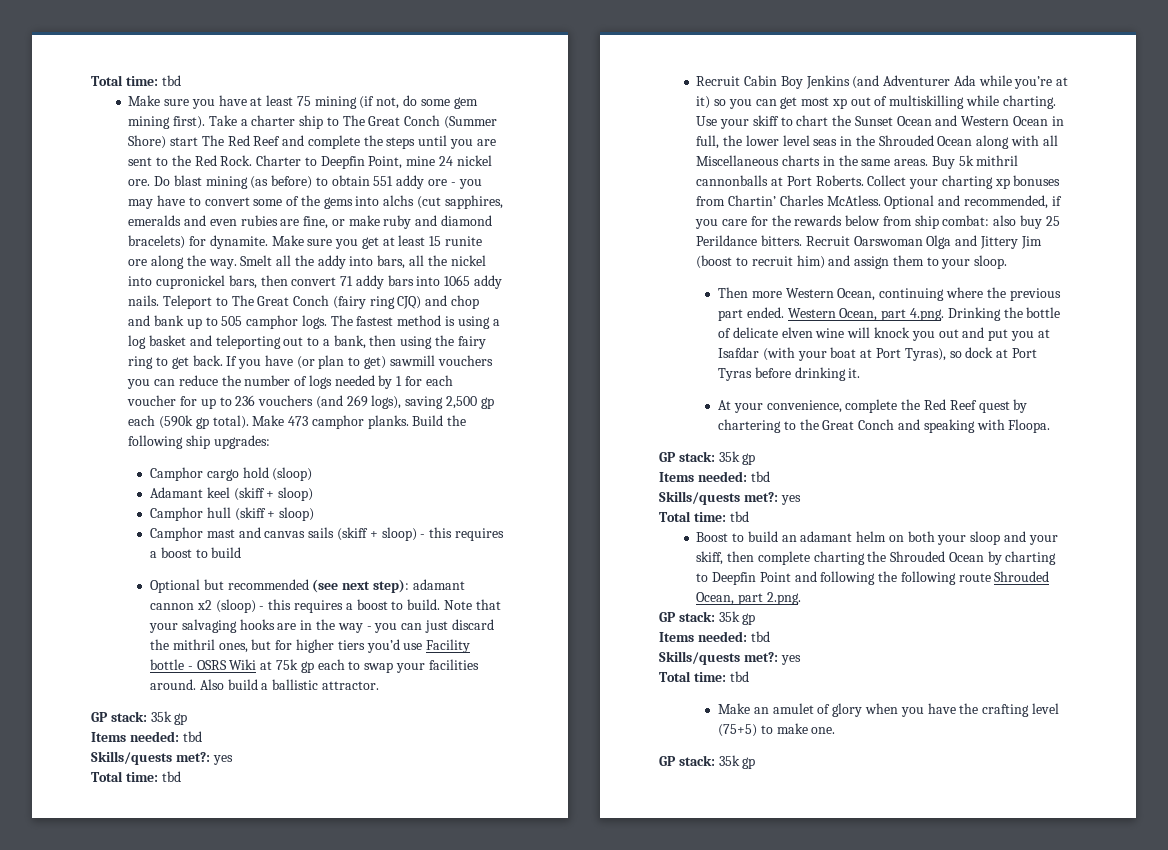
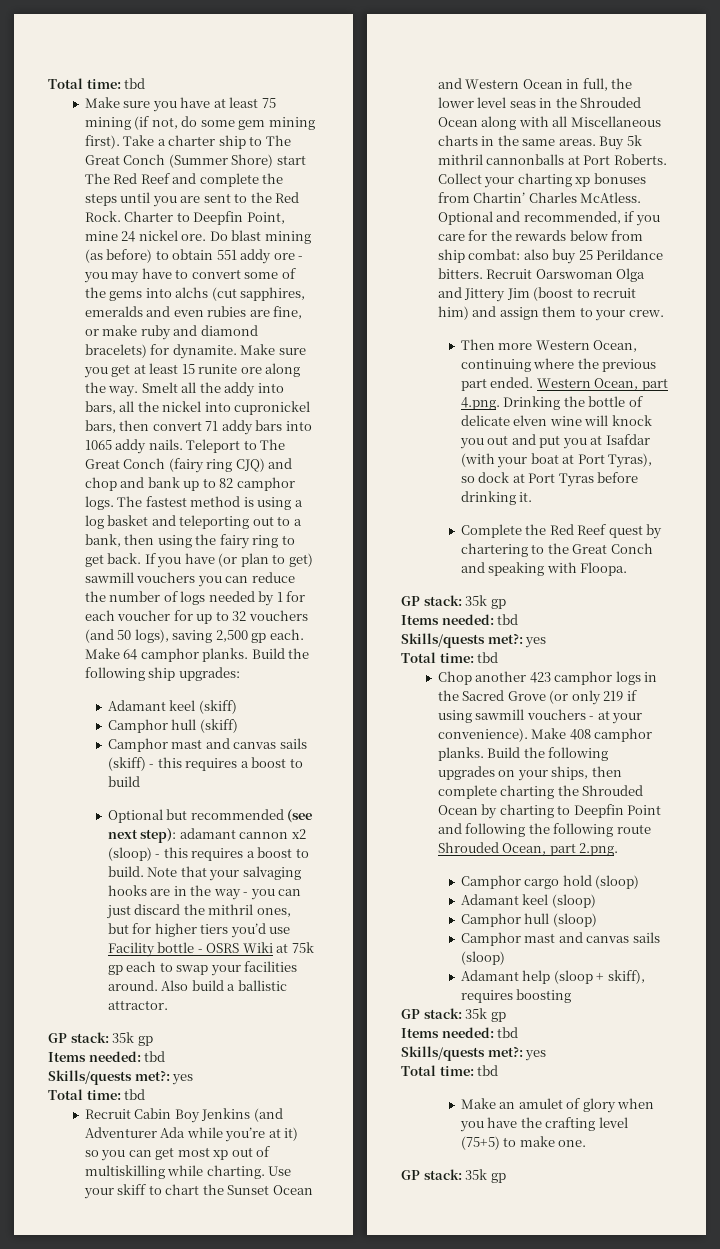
- Teleport to The Great Conch (fairy ring CJQ) and chop and bank up to 505 camphor logs.
+ Teleport to The Great Conch (fairy ring CJQ) and chop and bank up to 82 camphor logs.
- If you have (or plan to get) sawmill vouchers you can reduce the number of logs needed by 1 for each voucher for up to 236 vouchers (and 269 logs), saving 2,500 gp each (590k gp total). Make 473 camphor planks.
+ If you have (or plan to get) sawmill vouchers you can reduce the number of logs needed by 1 for each voucher for up to 32 vouchers (and 50 logs), saving 2,500 gp each. Make 64 camphor planks.
- Camphor cargo hold (sloop)
- Adamant keel (skiff + sloop)
- Camphor hull (skiff + sloop)
- Camphor mast and canvas sails (skiff + sloop) - this requires a boost to build
+ Adamant keel (skiff)
+ Camphor hull (skiff)
+ Camphor mast and canvas sails (skiff) - this requires a boost to build
- Recruit Oarswoman Olga and Jittery Jim (boost to recruit him) and assign them to your sloop.
+ Recruit Oarswoman Olga and Jittery Jim (boost to recruit him) and assign them to your crew.
- At your convenience, complete the Red Reef quest by chartering to the Great Conch and speaking with Floopa.
+ Complete the Red Reef quest by chartering to the Great Conch and speaking with Floopa.
- Boost to build an adamant helm on both your sloop and your skiff, then complete charting the Shrouded Ocean by charting to Deepfin Point and following the following route Shrouded Ocean, part 2.png.
+ Chop another 423 camphor logs in the Sacred Grove (or only 219 if using sawmill vouchers - at your convenience). Make 408 camphor planks. Build the following upgrades on your ships, then complete charting the Shrouded Ocean by charting to Deepfin Point and following the following route Shrouded Ocean, part 2.png.
+ Camphor cargo hold (sloop)
+ Adamant keel (sloop)
+ Camphor hull (sloop)
+ Camphor mast and canvas sails (sloop)
+ Adamant help (sloop + skiff), requires boosting

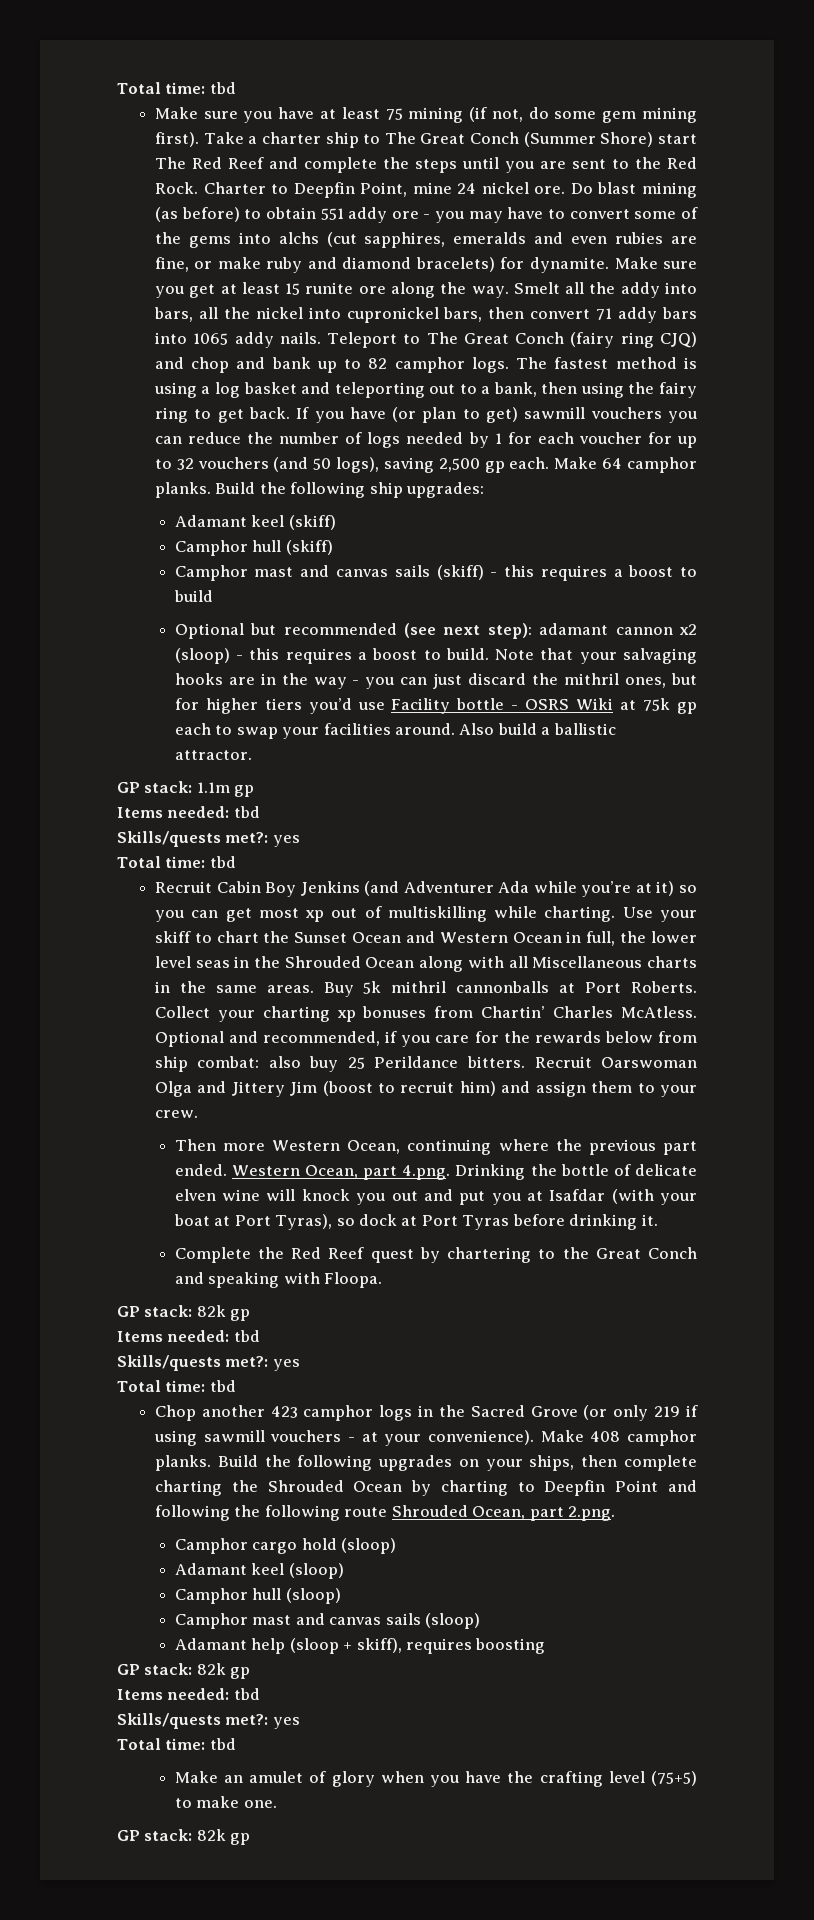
  Also build a ballistic attractor.
- GP stack: 35k gp
+ GP stack: 1.1m gp
  Complete the Red Reef quest by chartering to the Great Conch and speaking with Floopa.
- GP stack: 35k gp
+ GP stack: 82k gp
  Adamant help (sloop + skiff), requires boosting
- GP stack: 35k gp
+ GP stack: 82k gp
  Make an amulet of glory when you have the crafting level (75+5) to make one.
- GP stack: 35k gp
+ GP stack: 82k gp

